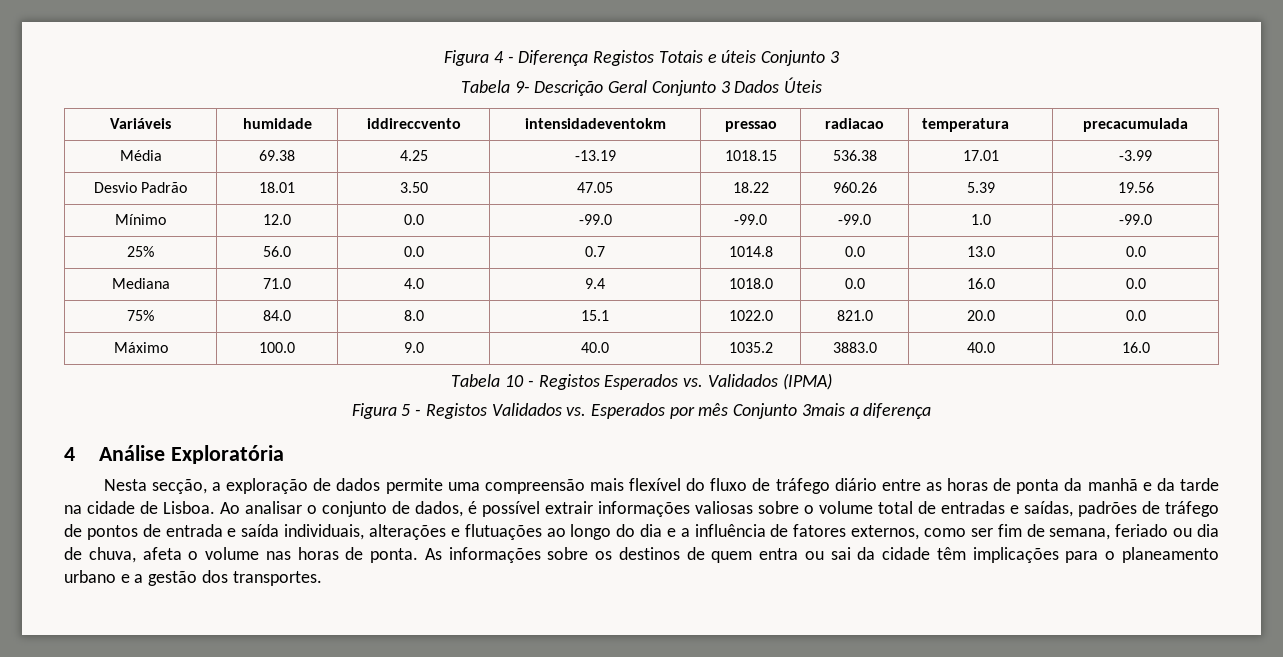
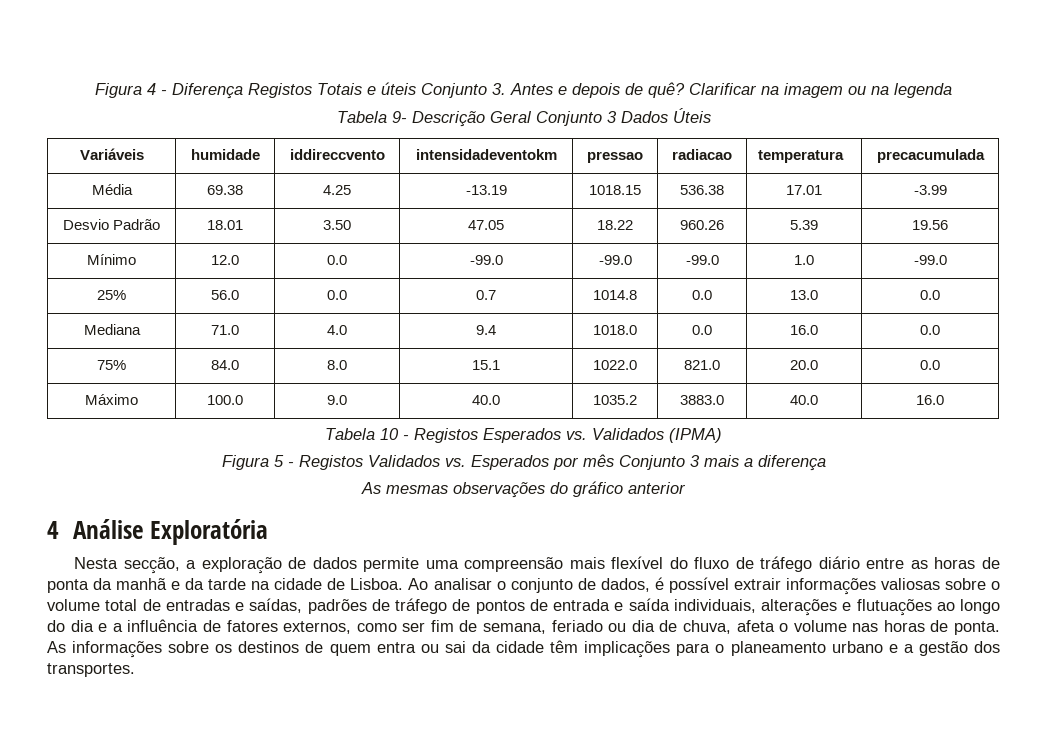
- Figura 4 - Diferença Registos Totais e úteis Conjunto 3
+ Figura 4 - Diferença Registos Totais e úteis Conjunto 3. Antes e depois de quê? Clarificar na imagem ou na legenda
- Figura 5 - Registos Validados vs. Esperados por mês Conjunto 3mais a diferença
+ Figura 5 - Registos Validados vs. Esperados por mês Conjunto 3 mais a diferença
+ As mesmas observações do gráfico anterior

